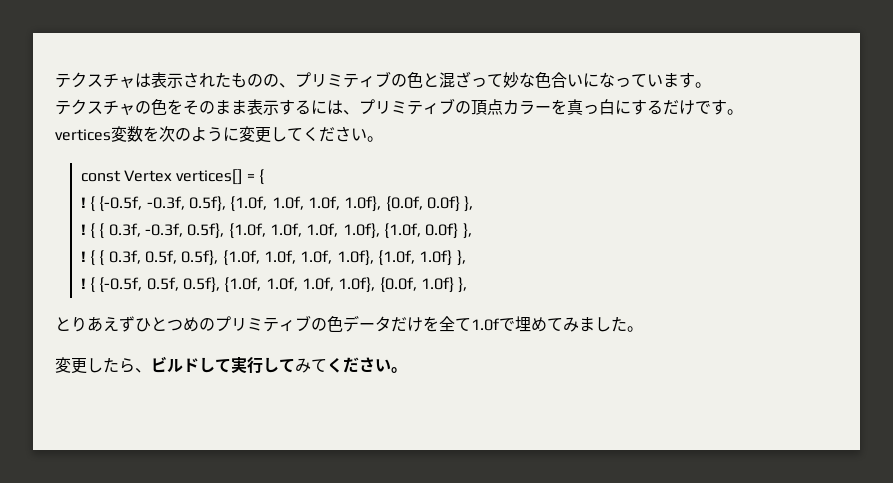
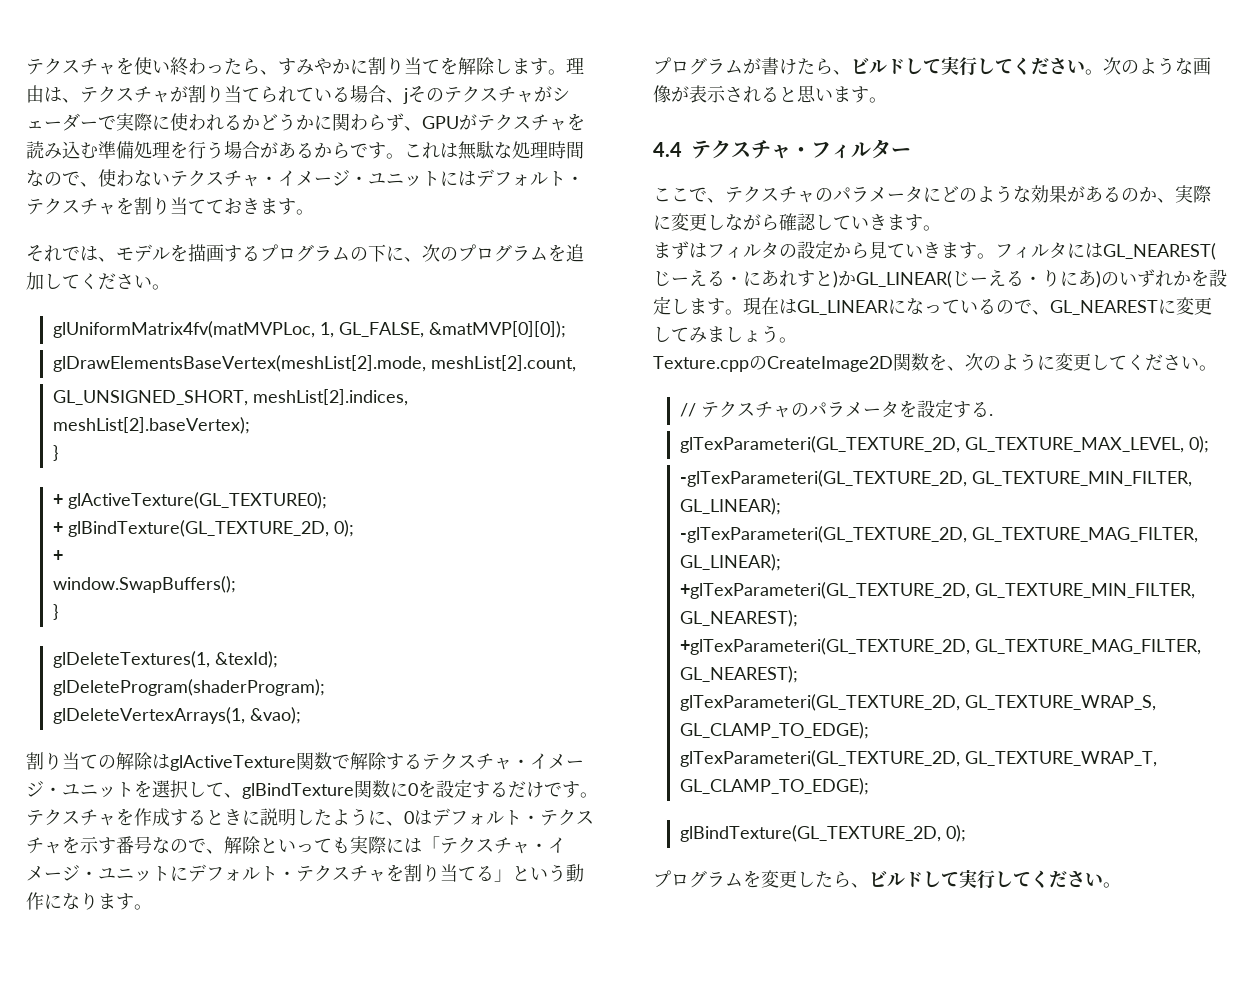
- テクスチャは表示されたものの、プリミティブの色と混ざって妙な色合いになっています。
- テクスチャの色をそのまま表示するには、プリミティブの頂点カラーを真っ白にするだけです。
- vertices変数を次のように変更してください。
+ テクスチャを使い終わったら、すみやかに割り当てを解除します。理由は、テクスチャが割り当てられている場合、jそのテクスチャがシェーダーで実際に使われるかどうかに関わらず、GPUがテクスチャを読み込む準備処理を行う場合があるからです。これは無駄な処理時間なので、使わないテクスチャ・イメージ・ユニットにはデフォルト・テクスチャを割り当てておきます。
+ それでは、モデルを描画するプログラムの下に、次のプログラムを追加してください。
+ glUniformMatrix4fv(matMVPLoc, 1, GL_FALSE, &matMVP[0][0]);
+ glDrawElementsBaseVertex(meshList[2].mode, meshList[2].count,
+ GL_UNSIGNED_SHORT, meshList[2].indices, meshList[2].baseVertex);
+ }
+ + glActiveTexture(GL_TEXTURE0);
+ + glBindTexture(GL_TEXTURE_2D, 0);
+ +
+ window.SwapBuffers();
+ }
+ glDeleteTextures(1, &texId);
+ glDeleteProgram(shaderProgram);
+ glDeleteVertexArrays(1, &vao);
+ 割り当ての解除はglActiveTexture関数で解除するテクスチャ・イメージ・ユニットを選択して、glBindTexture関数に0を設定するだけです。テクスチャを作成するときに説明したように、0はデフォルト・テクスチャを示す番号なので、解除といっても実際には「テクスチャ・イメージ・ユニットにデフォルト・テクスチャを割り当てる」という動作になります。
+ プログラムが書けたら、ビルドして実行してください。次のような画像が表示されると思います。
+ 4.4テクスチャ・フィルター
+ ここで、テクスチャのパラメータにどのような効果があるのか、実際に変更しながら確認していきます。
+ まずはフィルタの設定から見ていきます。フィルタにはGL_NEAREST(じーえる・にあれすと)かGL_LINEAR(じーえる・りにあ)のいずれかを設定します。現在はGL_LINEARになっているので、GL_NEARESTに変更してみましょう。
+ Texture.cppのCreateImage2D関数を、次のように変更してください。
- const Vertex vertices[] = {
- ! { {-0.5f, -0.3f, 0.5f}, {1.0f, 1.0f, 1.0f, 1.0f}, {0.0f, 0.0f} },
- ! { { 0.3f, -0.3f, 0.5f}, {1.0f, 1.0f, 1.0f, 1.0f}, {1.0f, 0.0f} },
- ! { { 0.3f, 0.5f, 0.5f}, {1.0f, 1.0f, 1.0f, 1.0f}, {1.0f, 1.0f} },
- ! { {-0.5f, 0.5f, 0.5f}, {1.0f, 1.0f, 1.0f, 1.0f}, {0.0f, 1.0f} },
- とりあえずひとつめのプリミティブの色データだけを全て1.0fで埋めてみました。
- 変更したら、ビルドして実行してみてください。
+ // テクスチャのパラメータを設定する.
+ glTexParameteri(GL_TEXTURE_2D, GL_TEXTURE_MAX_LEVEL, 0);
+ -glTexParameteri(GL_TEXTURE_2D, GL_TEXTURE_MIN_FILTER, GL_LINEAR);
+ -glTexParameteri(GL_TEXTURE_2D, GL_TEXTURE_MAG_FILTER, GL_LINEAR);
+ +glTexParameteri(GL_TEXTURE_2D, GL_TEXTURE_MIN_FILTER, GL_NEAREST);
+ +glTexParameteri(GL_TEXTURE_2D, GL_TEXTURE_MAG_FILTER, GL_NEAREST);
+ glTexParameteri(GL_TEXTURE_2D, GL_TEXTURE_WRAP_S, GL_CLAMP_TO_EDGE);
+ glTexParameteri(GL_TEXTURE_2D, GL_TEXTURE_WRAP_T, GL_CLAMP_TO_EDGE);
+ glBindTexture(GL_TEXTURE_2D, 0);
+ プログラムを変更したら、ビルドして実行してください。

